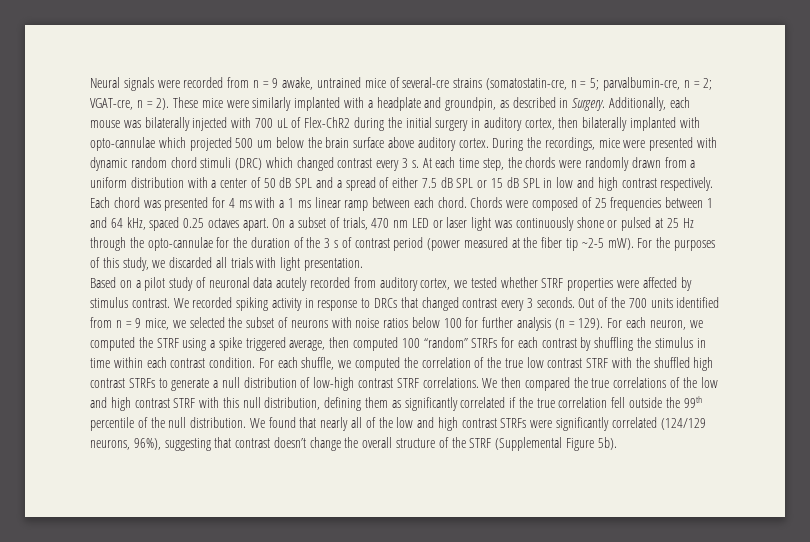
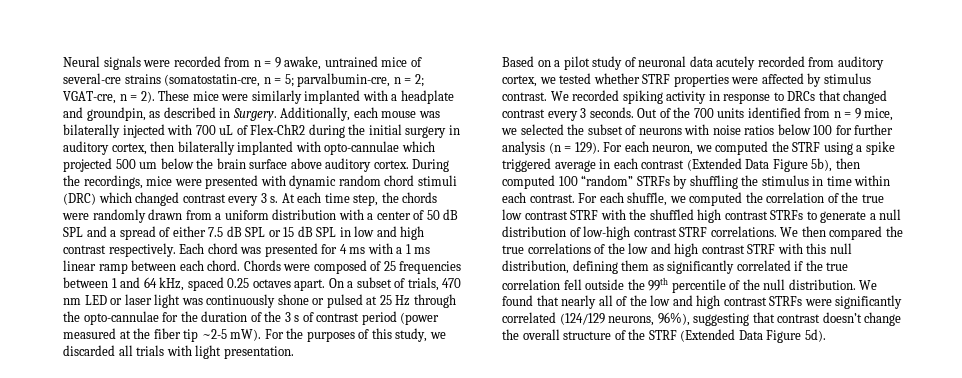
- For each neuron, we computed the STRF using a spike triggered average, then computed 100 “random” STRFs for each contrast by shuffling the stimulus in time within each contrast condition.
+ For each neuron, we computed the STRF using a spike triggered average in each contrast (Extended Data Figure 5b), then computed 100 “random” STRFs by shuffling the stimulus in time within each contrast.
- We found that nearly all of the low and high contrast STRFs were significantly correlated (124/129 neurons, 96%), suggesting that contrast doesn’t change the overall structure of the STRF (Supplemental Figure 5b).
+ We found that nearly all of the low and high contrast STRFs were significantly correlated (124/129 neurons, 96%), suggesting that contrast doesn’t change the overall structure of the STRF (Extended Data Figure 5d).

